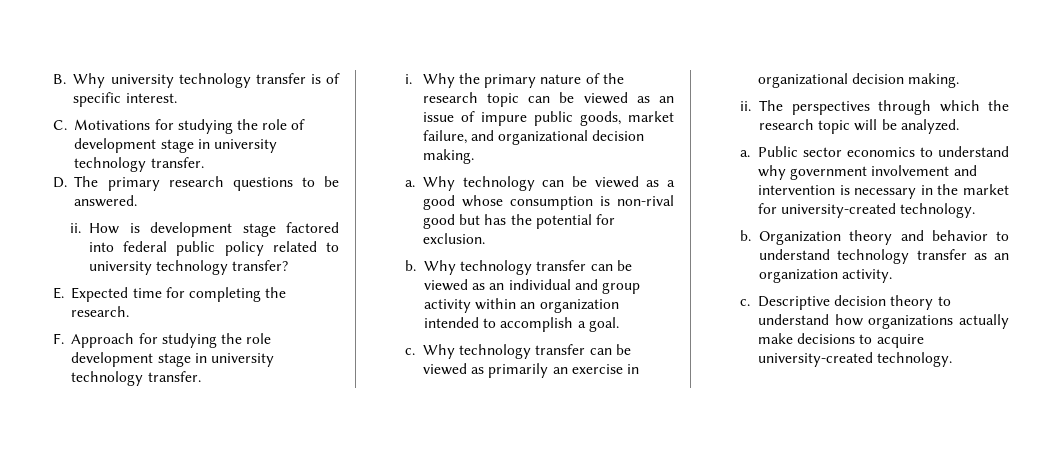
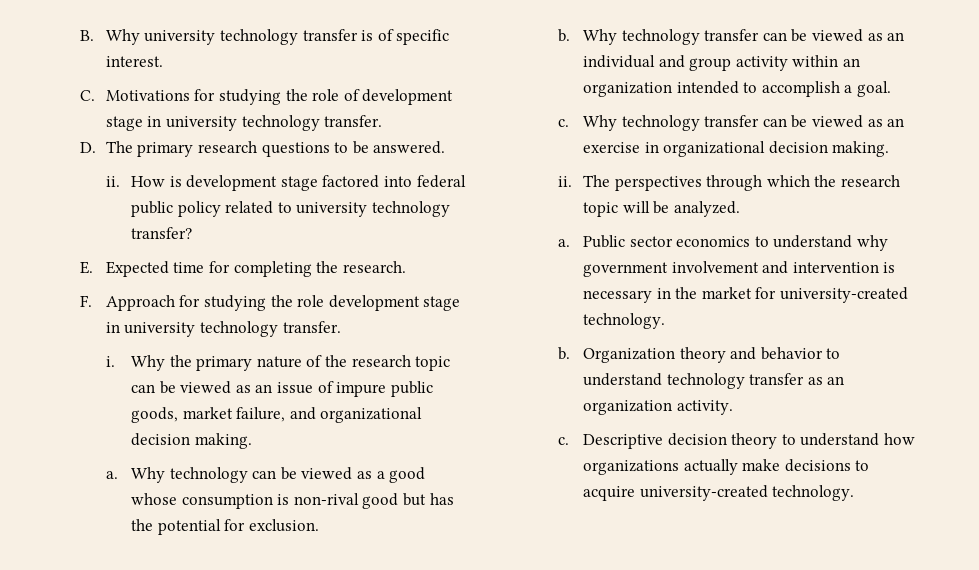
- Why technology transfer can be viewed as primarily an exercise in organizational decision making.
+ Why technology transfer can be viewed as an exercise in organizational decision making.

